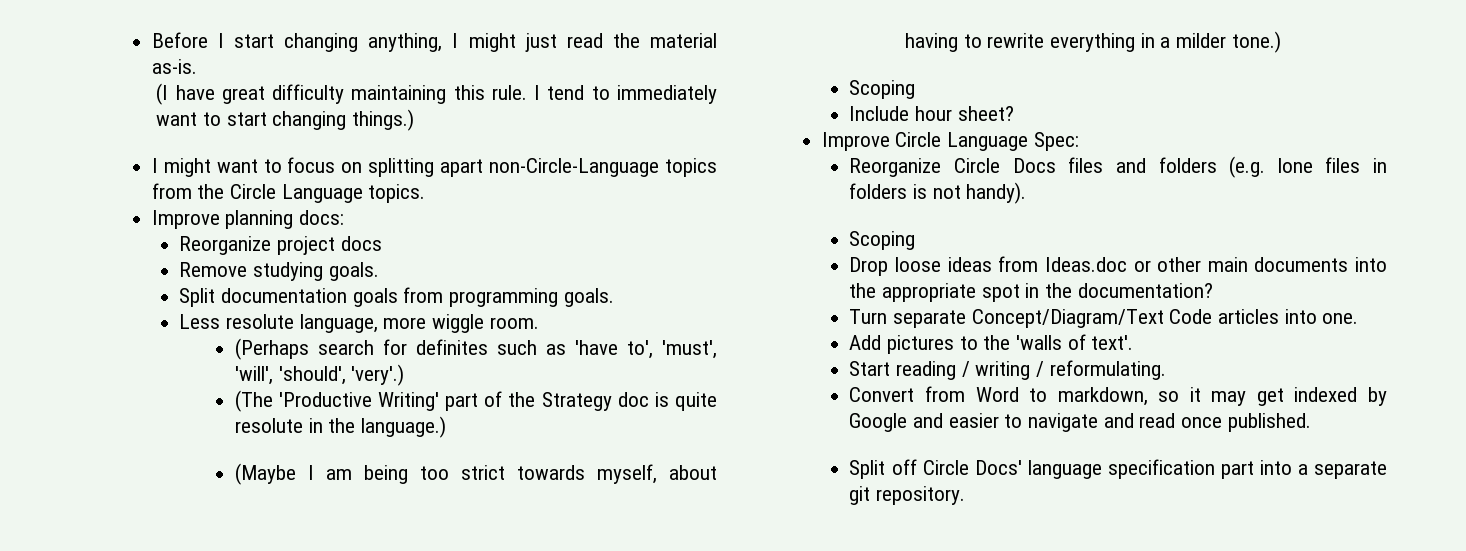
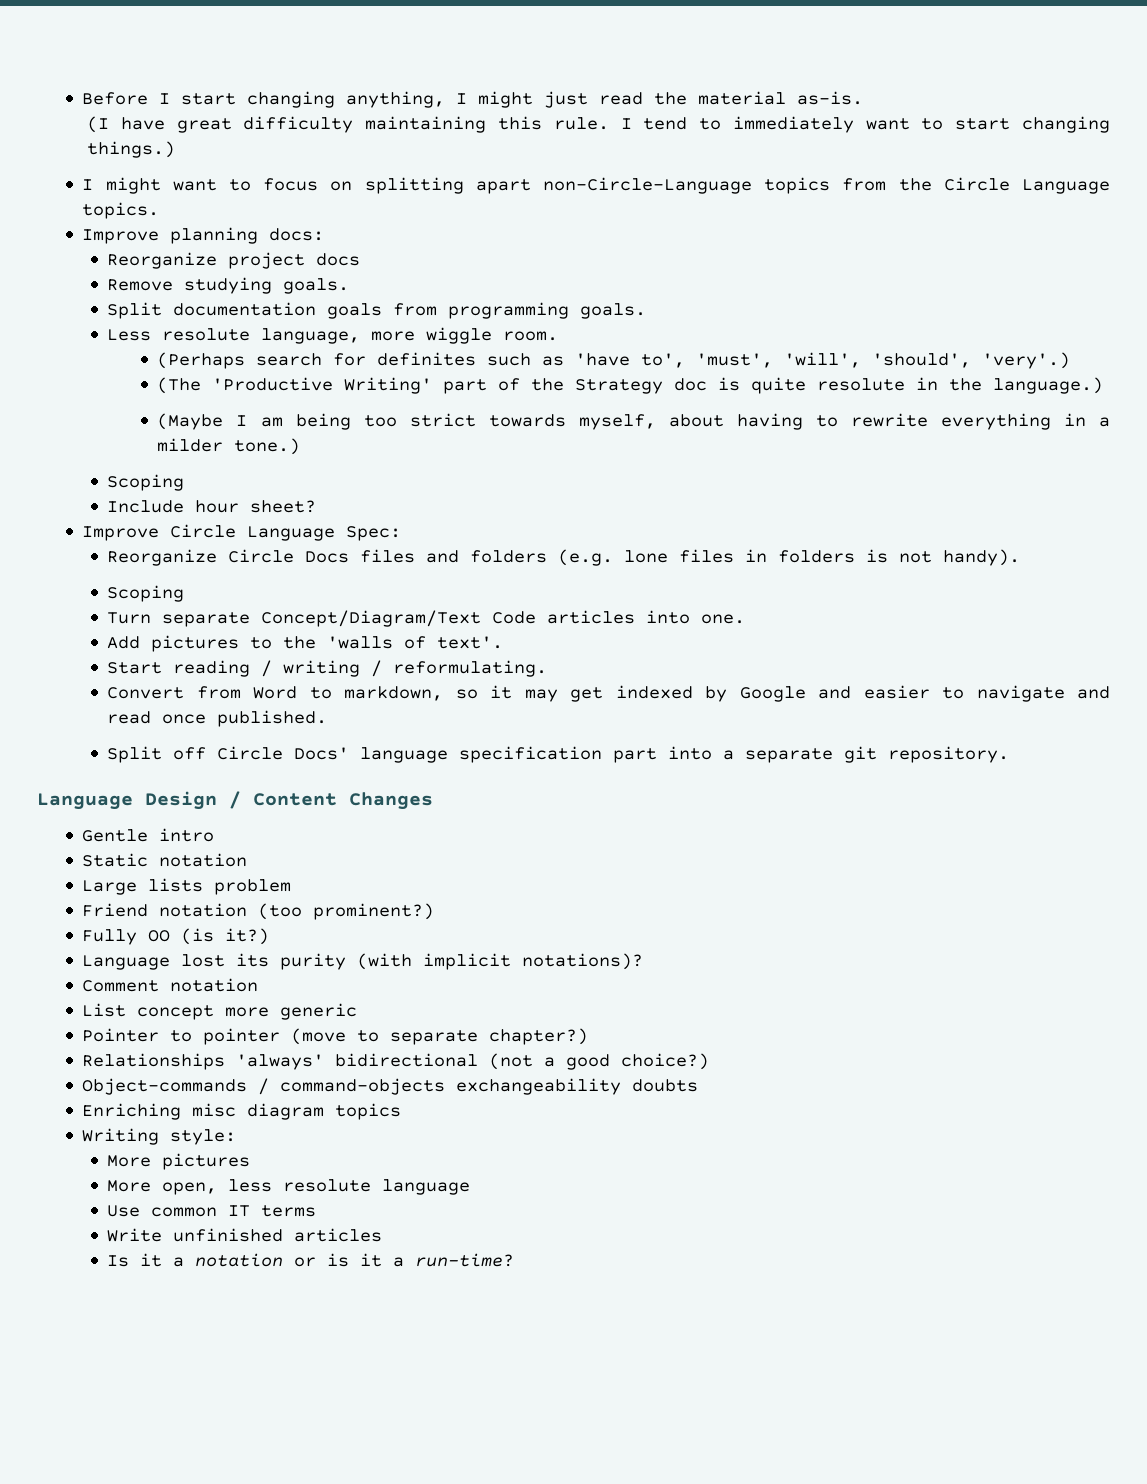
- Drop loose ideas from Ideas.doc or other main documents into the appropriate spot in the documentation?
+ Language Design / Content Changes
+ Gentle intro
+ Static notation
+ Large lists problem
+ Friend notation (too prominent?)
+ Fully OO (is it?)
+ Language lost its purity (with implicit notations)?
+ Comment notation
+ List concept more generic
+ Pointer to pointer (move to separate chapter?)
+ Relationships 'always' bidirectional (not a good choice?)
+ Object-commands / command-objects exchangeability doubts
+ Enriching misc diagram topics
+ Writing style:
+ More pictures
+ More open, less resolute language
+ Use common IT terms
+ Write unfinished articles
+ Is it a notation or is it a run-time?

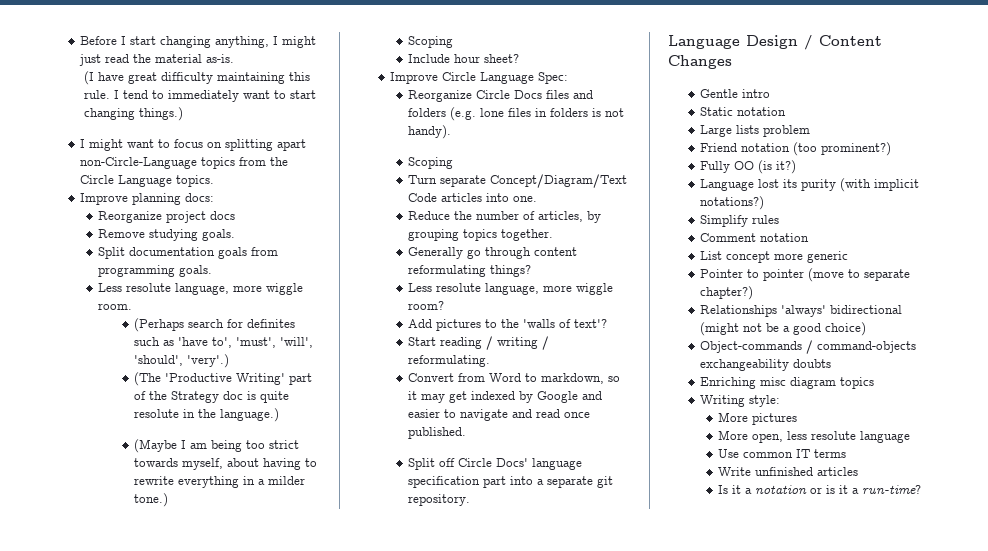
+ Reduce the number of articles, by grouping topics together.
+ Generally go through content reformulating things?
+ Less resolute language, more wiggle room?
- Add pictures to the 'walls of text'.
+ Add pictures to the 'walls of text'?
- Language lost its purity (with implicit notations)?
+ Language lost its purity (with implicit notations?)
+ Simplify rules
- Relationships 'always' bidirectional (not a good choice?)
+ Relationships 'always' bidirectional (might not be a good choice)

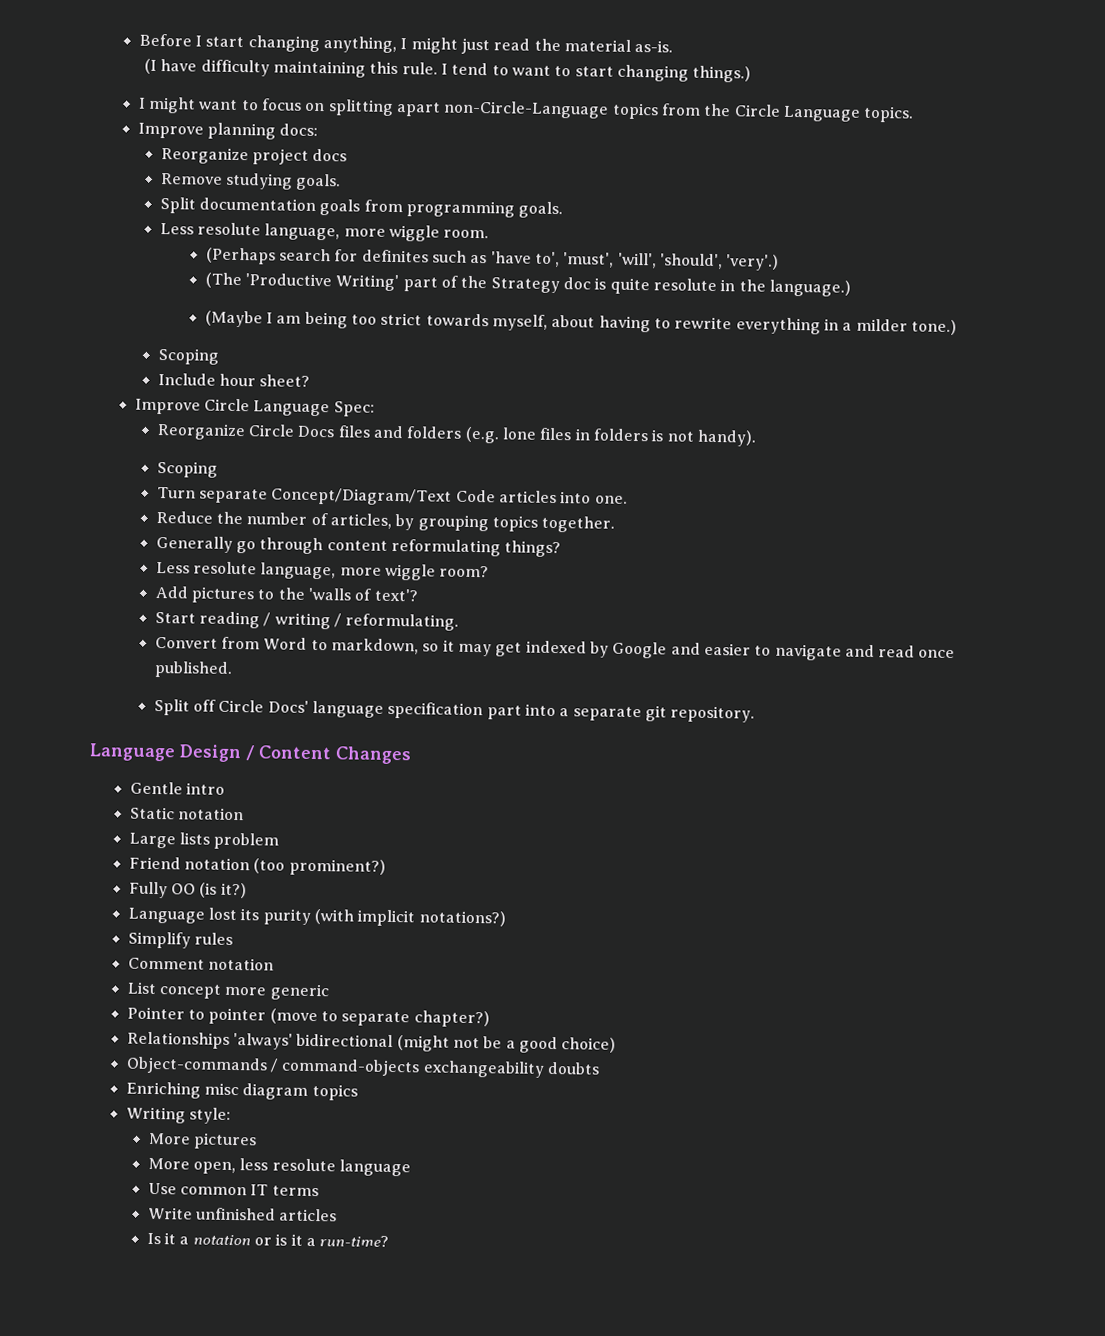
- (I have great difficulty maintaining this rule.
+ (I have difficulty maintaining this rule.
- I tend to immediately want to start changing things.)
+ I tend to want to start changing things.)

